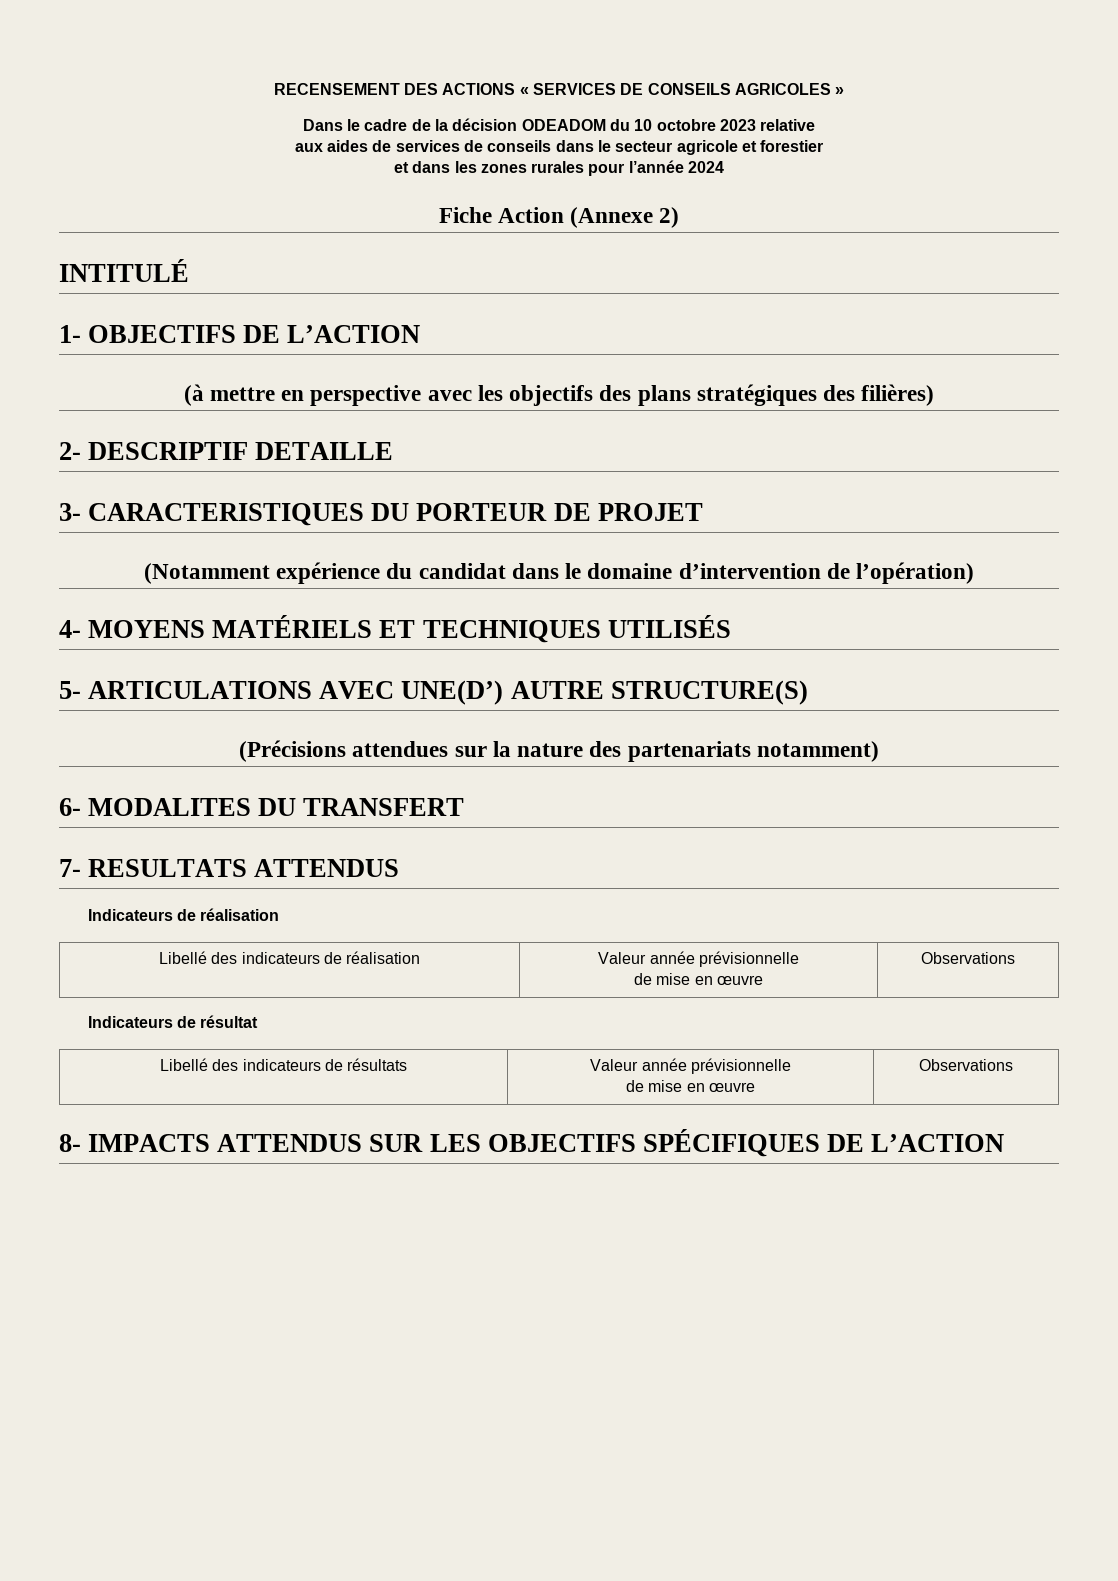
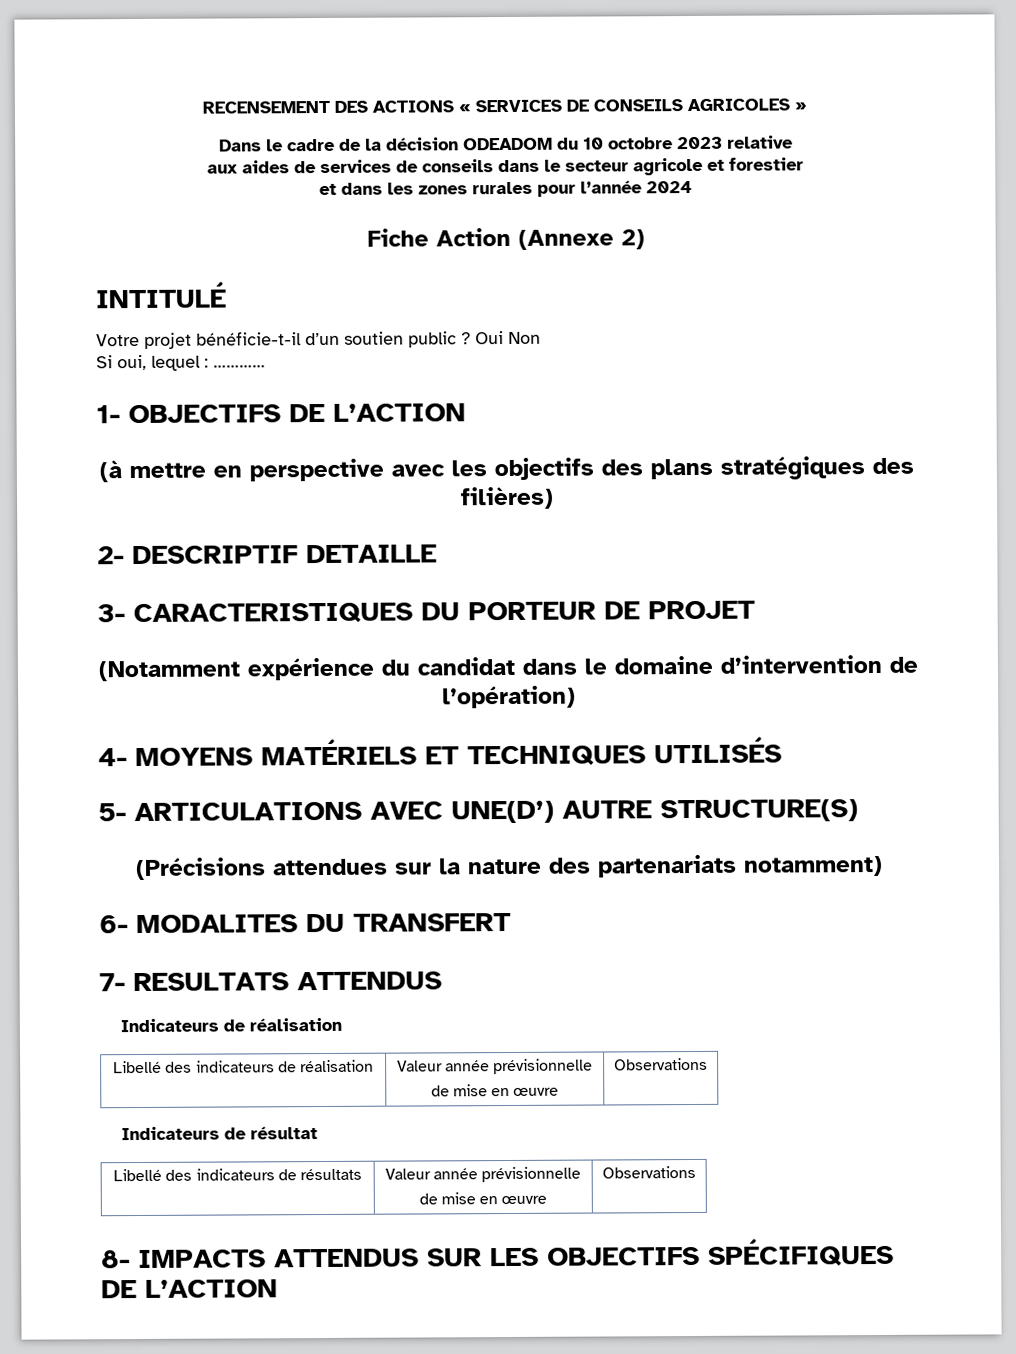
+ Votre projet bénéficie-t-il d’un soutien public ? Oui Non
+ Si oui, lequel : …………

